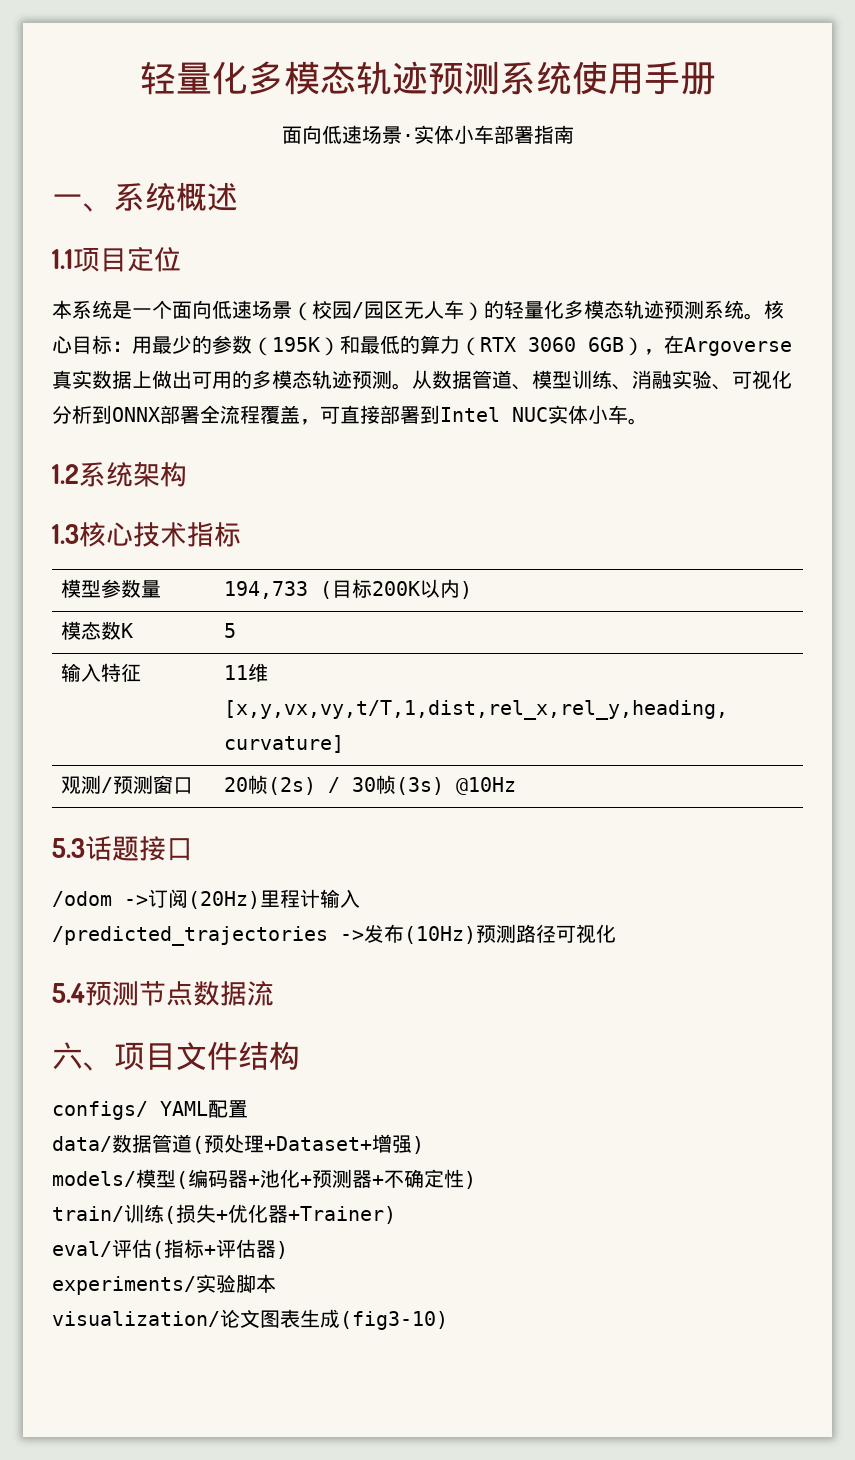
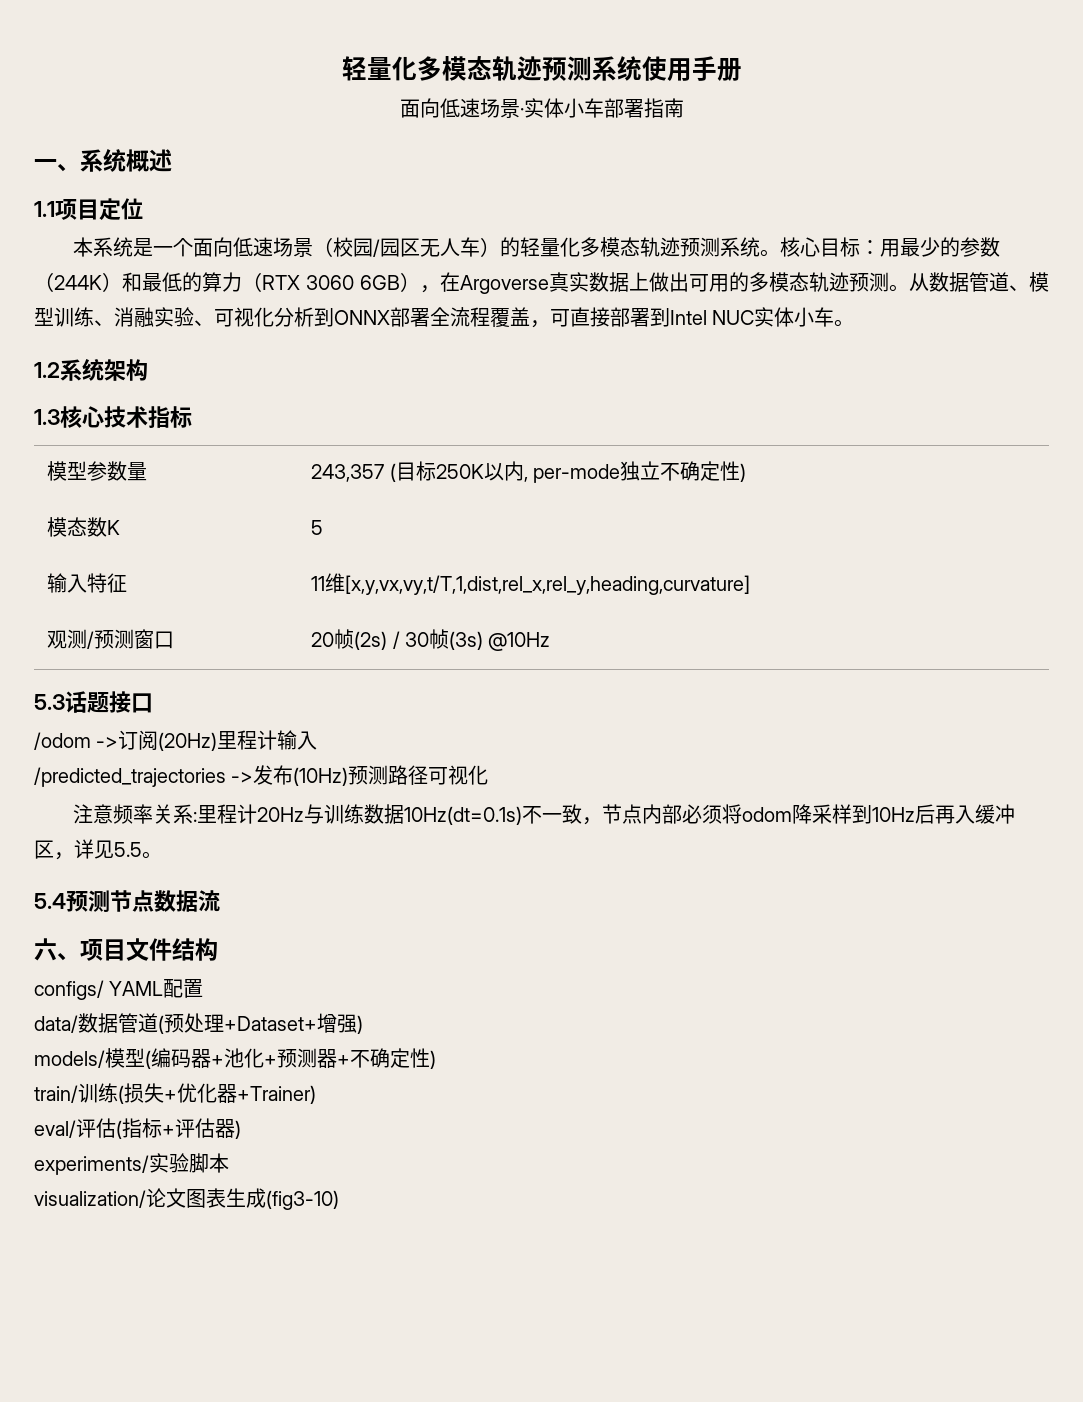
- 核心目标：用最少的参数（195K）和最低的算力（RTX 3060 6GB），在Argoverse真实数据上做出可用的多模态轨迹预测。
+ 核心目标：用最少的参数（244K）和最低的算力（RTX 3060 6GB），在Argoverse真实数据上做出可用的多模态轨迹预测。
- 模型参数量 | 194,733 (目标200K以内)
+ 模型参数量 | 243,357 (目标250K以内, per-mode独立不确定性)
+ 注意频率关系:里程计20Hz与训练数据10Hz(dt=0.1s)不一致，节点内部必须将odom降采样到10Hz后再入缓冲区，详见5.5。

